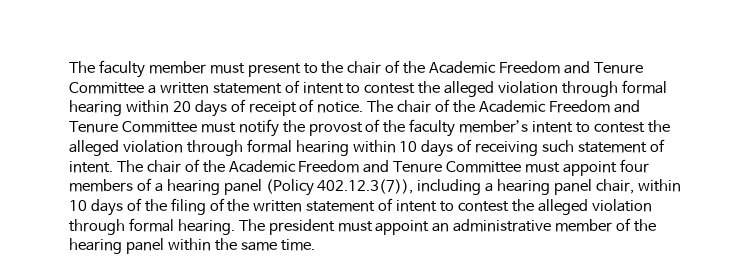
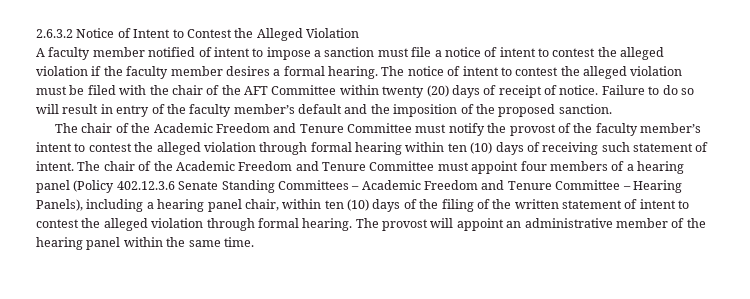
- The faculty member must present to the chair of the Academic Freedom and Tenure Committee a written statement of intent to contest the alleged violation through formal hearing within 20 days of receipt of notice. The chair of the Academic Freedom and Tenure Committee must notify the provost of the faculty member’s intent to contest the alleged violation through formal hearing within 10 days of receiving such statement of intent.
+ 2.6.3.2 Notice of Intent to Contest the Alleged Violation
+ A faculty member notified of intent to impose a sanction must file a notice of intent to contest the alleged violation if the faculty member desires a formal hearing. The notice of intent to contest the alleged violation must be filed with the chair of the AFT Committee within twenty (20) days of receipt of notice. Failure to do so will result in entry of the faculty member’s default and the imposition of the proposed sanction.
+ The chair of the Academic Freedom and Tenure Committee must notify the provost of the faculty member’s intent to contest the alleged violation through formal hearing within ten (10) days of receiving such statement of intent.
- The chair of the Academic Freedom and Tenure Committee must appoint four members of a hearing panel (Policy 402.12.3(7)), including a hearing panel chair, within 10 days of the filing of the written statement of intent to contest the alleged violation through formal hearing.
+ The chair of the Academic Freedom and Tenure Committee must appoint four members of a hearing panel (Policy 402.12.3.6 Senate Standing Committees – Academic Freedom and Tenure Committee – Hearing Panels), including a hearing panel chair, within ten (10) days of the filing of the written statement of intent to contest the alleged violation through formal hearing.
- The president must appoint an administrative member of the hearing panel within the same time.
+ The provost will appoint an administrative member of the hearing panel within the same time.

